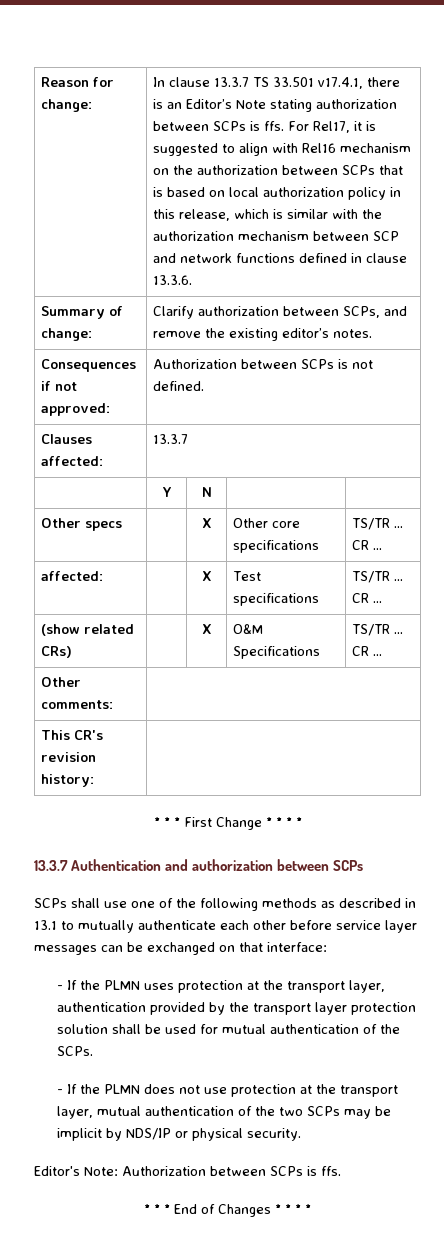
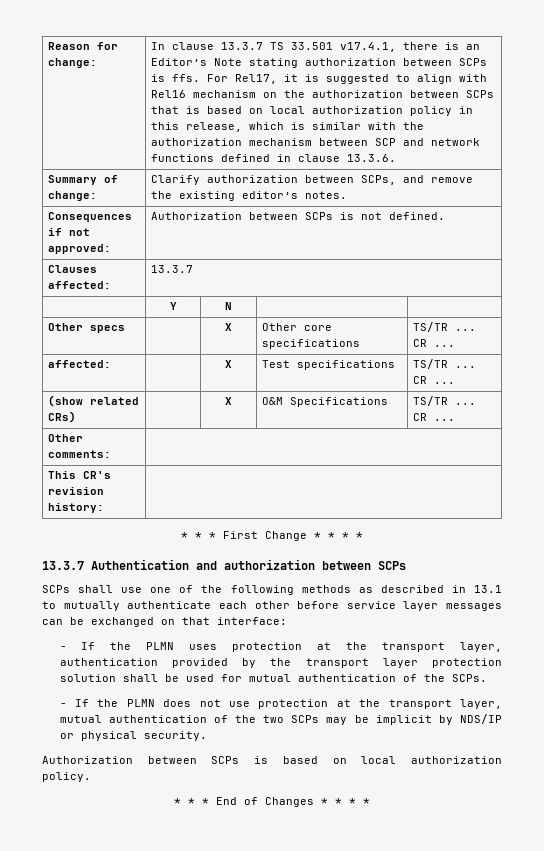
- Editor's Note: Authorization between SCPs is ffs.
+ Authorization between SCPs is based on local authorization policy.

